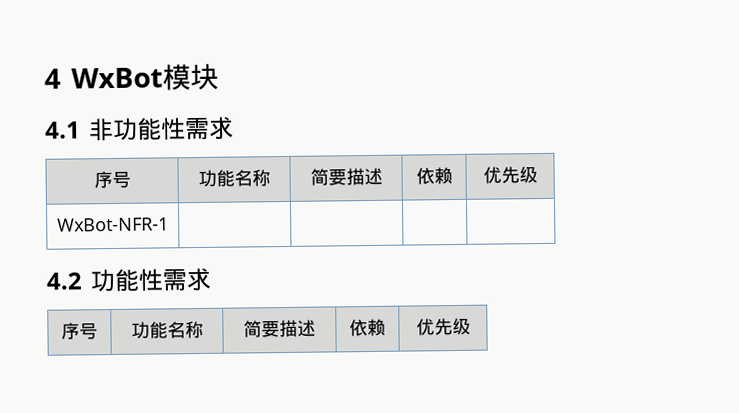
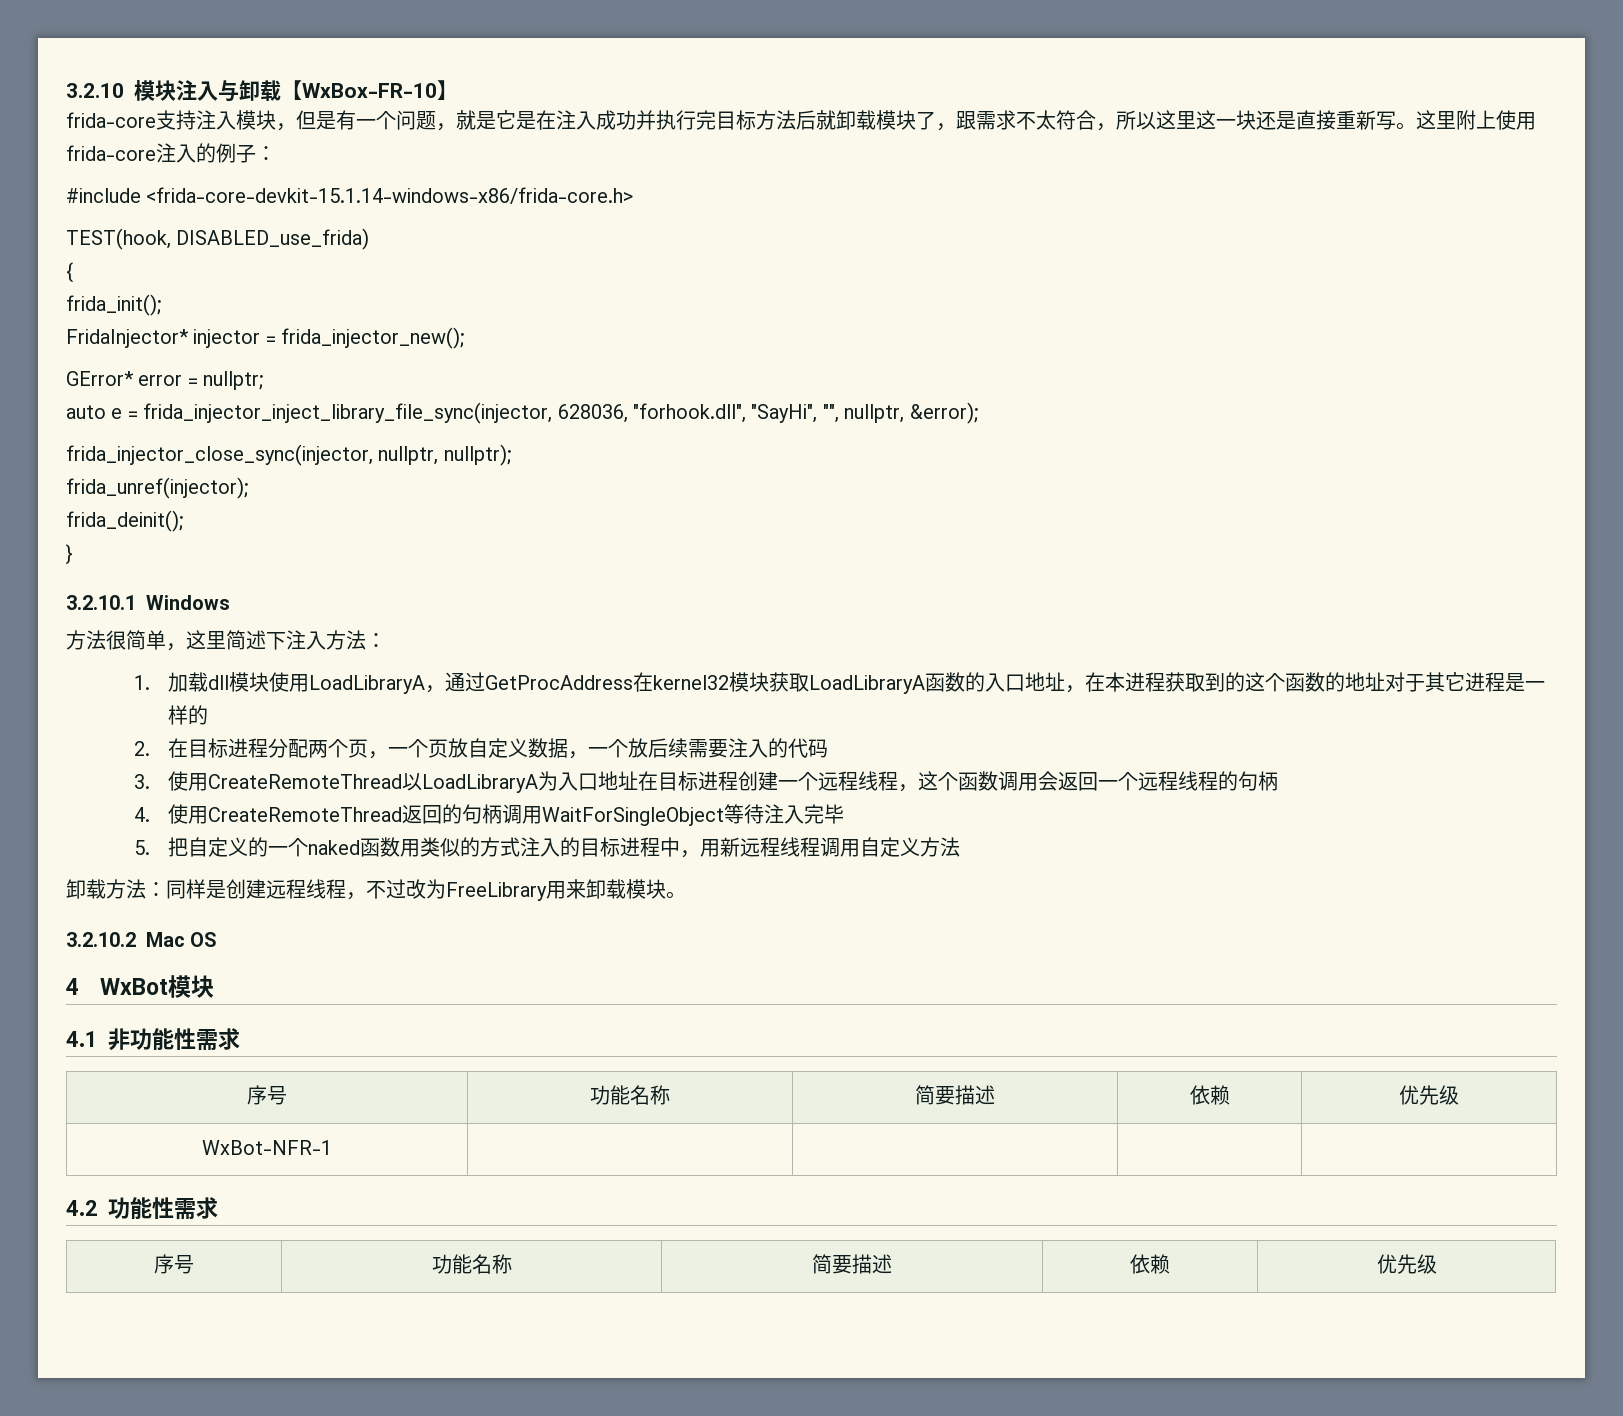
+ 3.2.10模块注入与卸载【WxBox-FR-10】
+ frida-core支持注入模块，但是有一个问题，就是它是在注入成功并执行完目标方法后就卸载模块了，跟需求不太符合，所以这里这一块还是直接重新写。这里附上使用frida-core注入的例子：
+ #include <frida-core-devkit-15.1.14-windows-x86/frida-core.h>
+ TEST(hook, DISABLED_use_frida)
+ {
+ frida_init();
+ FridaInjector* injector = frida_injector_new();
+ GError* error = nullptr;
+ auto e = frida_injector_inject_library_file_sync(injector, 628036, "forhook.dll", "SayHi", "", nullptr, &error);
+ frida_injector_close_sync(injector, nullptr, nullptr);
+ frida_unref(injector);
+ frida_deinit();
+ }
+ 3.2.10.1 Windows
+ 方法很简单，这里简述下注入方法：
+ 1.加载dll模块使用LoadLibraryA，通过GetProcAddress在kernel32模块获取LoadLibraryA函数的入口地址，在本进程获取到的这个函数的地址对于其它进程是一样的
+ 2.在目标进程分配两个页，一个页放自定义数据，一个放后续需要注入的代码
+ 3.使用CreateRemoteThread以LoadLibraryA为入口地址在目标进程创建一个远程线程，这个函数调用会返回一个远程线程的句柄
+ 4.使用CreateRemoteThread返回的句柄调用WaitForSingleObject等待注入完毕
+ 5.把自定义的一个naked函数用类似的方式注入的目标进程中，用新远程线程调用自定义方法
+ 卸载方法：同样是创建远程线程，不过改为FreeLibrary用来卸载模块。
+ 3.2.10.2 Mac OS

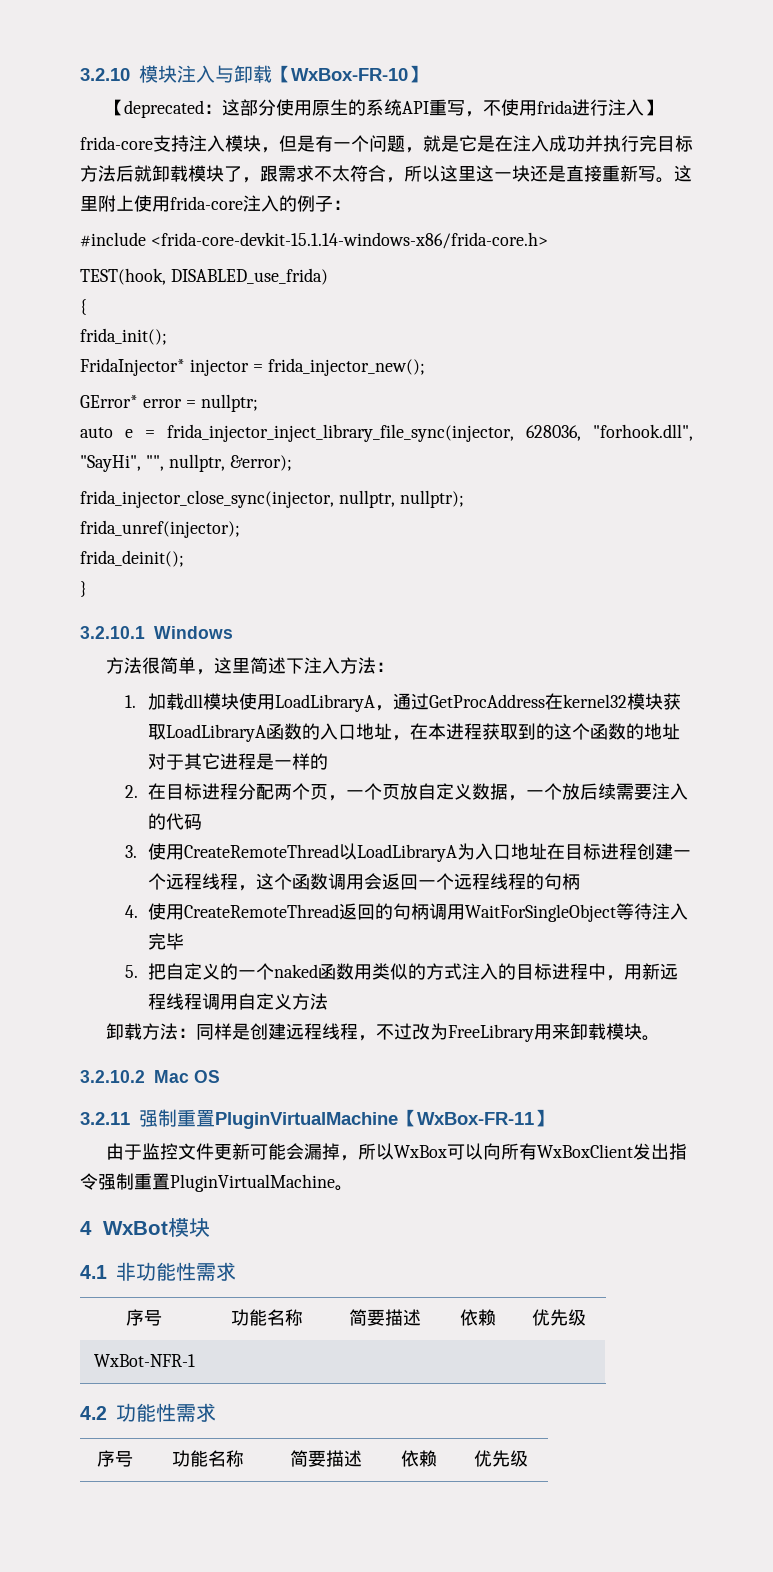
+ 【deprecated：这部分使用原生的系统API重写，不使用frida进行注入】
+ 3.2.11强制重置PluginVirtualMachine【WxBox-FR-11】
+ 由于监控文件更新可能会漏掉，所以WxBox可以向所有WxBoxClient发出指令强制重置PluginVirtualMachine。

